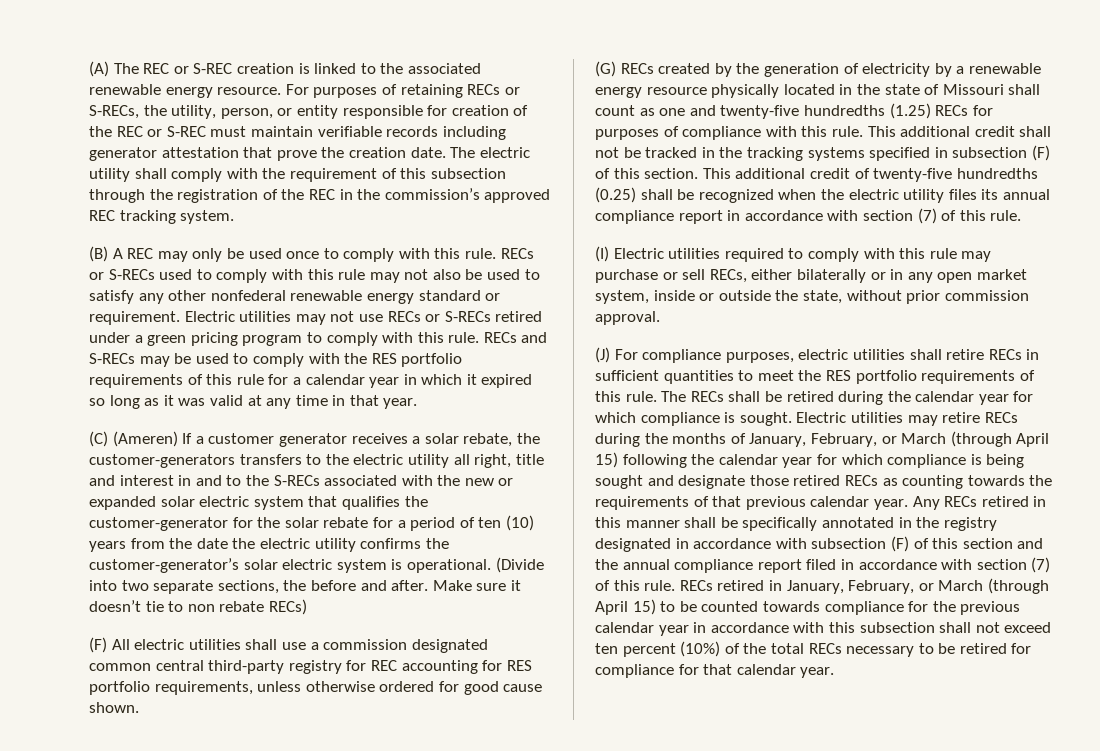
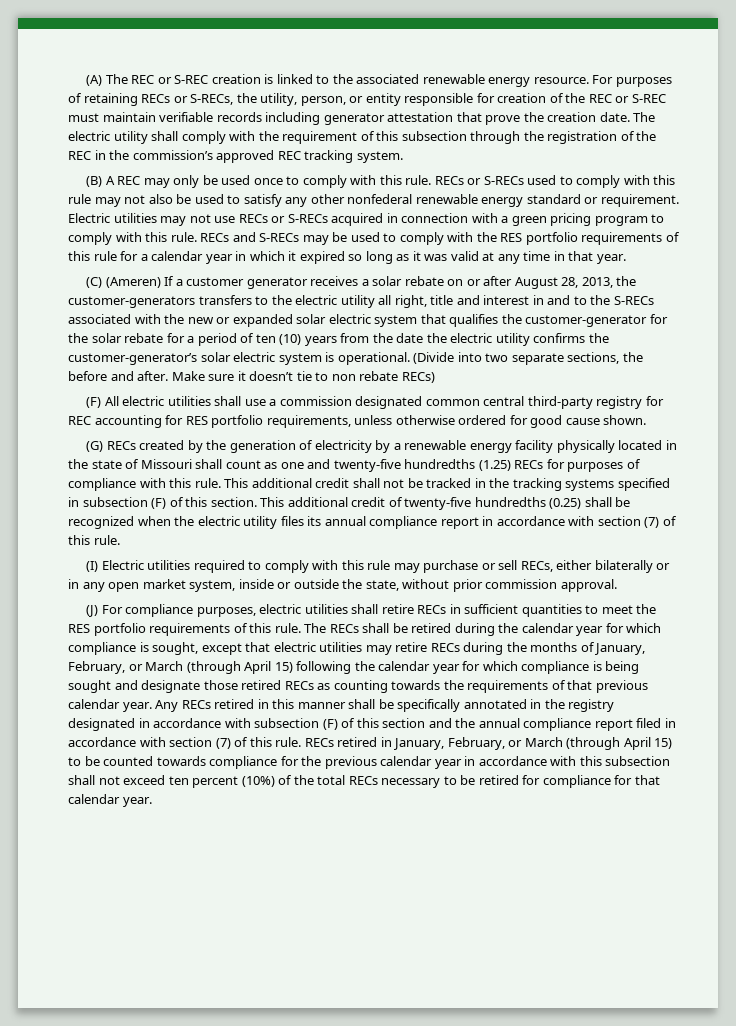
- Electric utilities may not use RECs or S-RECs retired under a green pricing program to comply with this rule.
+ Electric utilities may not use RECs or S-RECs acquired in connection with a green pricing program to comply with this rule.
- (C) (Ameren) If a customer generator receives a solar rebate, the customer-generators transfers to the electric utility all right, title and interest in and to the S-RECs associated with the new or expanded solar electric system that qualifies the customer-generator for the solar rebate for a period of ten (10) years from the date the electric utility confirms the customer-generator’s solar electric system is operational.
+ (C) (Ameren) If a customer generator receives a solar rebate on or after August 28, 2013, the customer-generators transfers to the electric utility all right, title and interest in and to the S-RECs associated with the new or expanded solar electric system that qualifies the customer-generator for the solar rebate for a period of ten (10) years from the date the electric utility confirms the customer-generator’s solar electric system is operational.
- (G) RECs created by the generation of electricity by a renewable energy resource physically located in the state of Missouri shall count as one and twenty-five hundredths (1.25) RECs for purposes of compliance with this rule.
+ (G) RECs created by the generation of electricity by a renewable energy facility physically located in the state of Missouri shall count as one and twenty-five hundredths (1.25) RECs for purposes of compliance with this rule.
- The RECs shall be retired during the calendar year for which compliance is sought. Electric utilities may retire RECs during the months of January, February, or March (through April 15) following the calendar year for which compliance is being sought and designate those retired RECs as counting towards the requirements of that previous calendar year.
+ The RECs shall be retired during the calendar year for which compliance is sought, except that electric utilities may retire RECs during the months of January, February, or March (through April 15) following the calendar year for which compliance is being sought and designate those retired RECs as counting towards the requirements of that previous calendar year.

